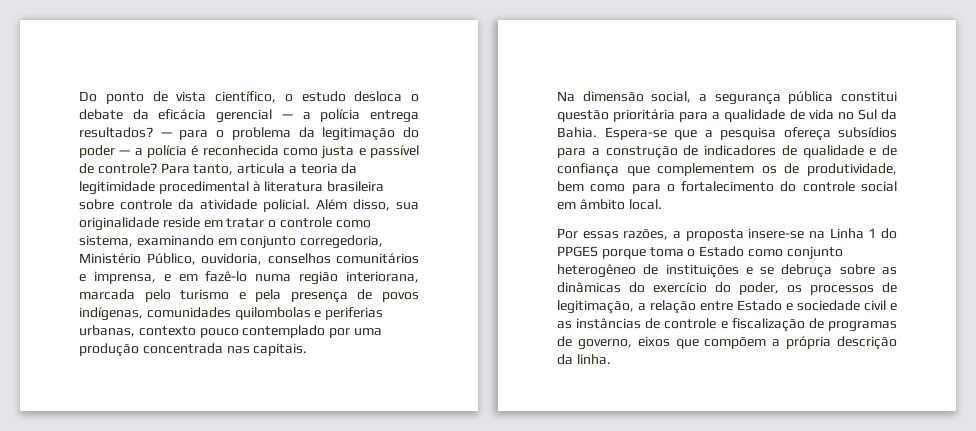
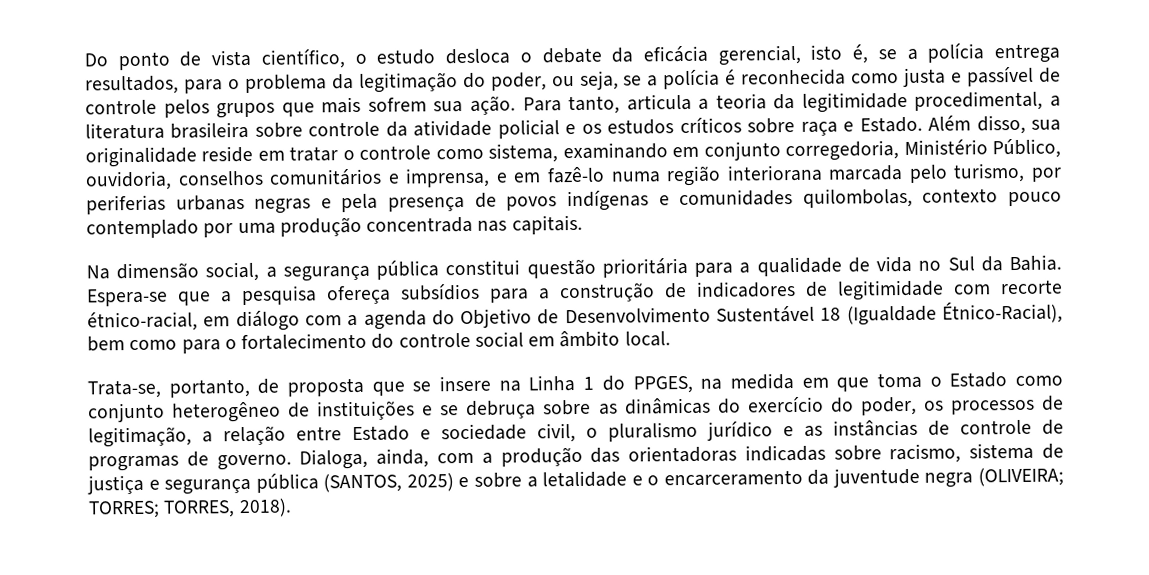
- Do ponto de vista científico, o estudo desloca o debate da eficácia gerencial — a polícia entrega resultados? — para o problema da legitimação do poder — a polícia é reconhecida como justa e passível de controle?
+ Do ponto de vista científico, o estudo desloca o debate da eficácia gerencial, isto é, se a polícia entrega resultados, para o problema da legitimação do poder, ou seja, se a polícia é reconhecida como justa e passível de controle pelos grupos que mais sofrem sua ação.
- Para tanto, articula a teoria da legitimidade procedimental à literatura brasileira sobre controle da atividade policial.
+ Para tanto, articula a teoria da legitimidade procedimental, a literatura brasileira sobre controle da atividade policial e os estudos críticos sobre raça e Estado.
- Além disso, sua originalidade reside em tratar o controle como sistema, examinando em conjunto corregedoria, Ministério Público, ouvidoria, conselhos comunitários e imprensa, e em fazê-lo numa região interiorana, marcada pelo turismo e pela presença de povos indígenas, comunidades quilombolas e periferias urbanas, contexto pouco contemplado por uma produção concentrada nas capitais.
+ Além disso, sua originalidade reside em tratar o controle como sistema, examinando em conjunto corregedoria, Ministério Público, ouvidoria, conselhos comunitários e imprensa, e em fazê-lo numa região interiorana marcada pelo turismo, por periferias urbanas negras e pela presença de povos indígenas e comunidades quilombolas, contexto pouco contemplado por uma produção concentrada nas capitais.
- Espera-se que a pesquisa ofereça subsídios para a construção de indicadores de qualidade e de confiança que complementem os de produtividade, bem como para o fortalecimento do controle social em âmbito local.
+ Espera-se que a pesquisa ofereça subsídios para a construção de indicadores de legitimidade com recorte étnico-racial, em diálogo com a agenda do Objetivo de Desenvolvimento Sustentável 18 (Igualdade Étnico-Racial), bem como para o fortalecimento do controle social em âmbito local.
- Por essas razões, a proposta insere-se na Linha 1 do PPGES porque toma o Estado como conjunto heterogêneo de instituições e se debruça sobre as dinâmicas do exercício do poder, os processos de legitimação, a relação entre Estado e sociedade civil e as instâncias de controle e fiscalização de programas de governo, eixos que compõem a própria descrição da linha.
+ Trata-se, portanto, de proposta que se insere na Linha 1 do PPGES, na medida em que toma o Estado como conjunto heterogêneo de instituições e se debruça sobre as dinâmicas do exercício do poder, os processos de legitimação, a relação entre Estado e sociedade civil, o pluralismo jurídico e as instâncias de controle de programas de governo. Dialoga, ainda, com a produção das orientadoras indicadas sobre racismo, sistema de justiça e segurança pública (SANTOS, 2025) e sobre a letalidade e o encarceramento da juventude negra (OLIVEIRA; TORRES; TORRES, 2018).

